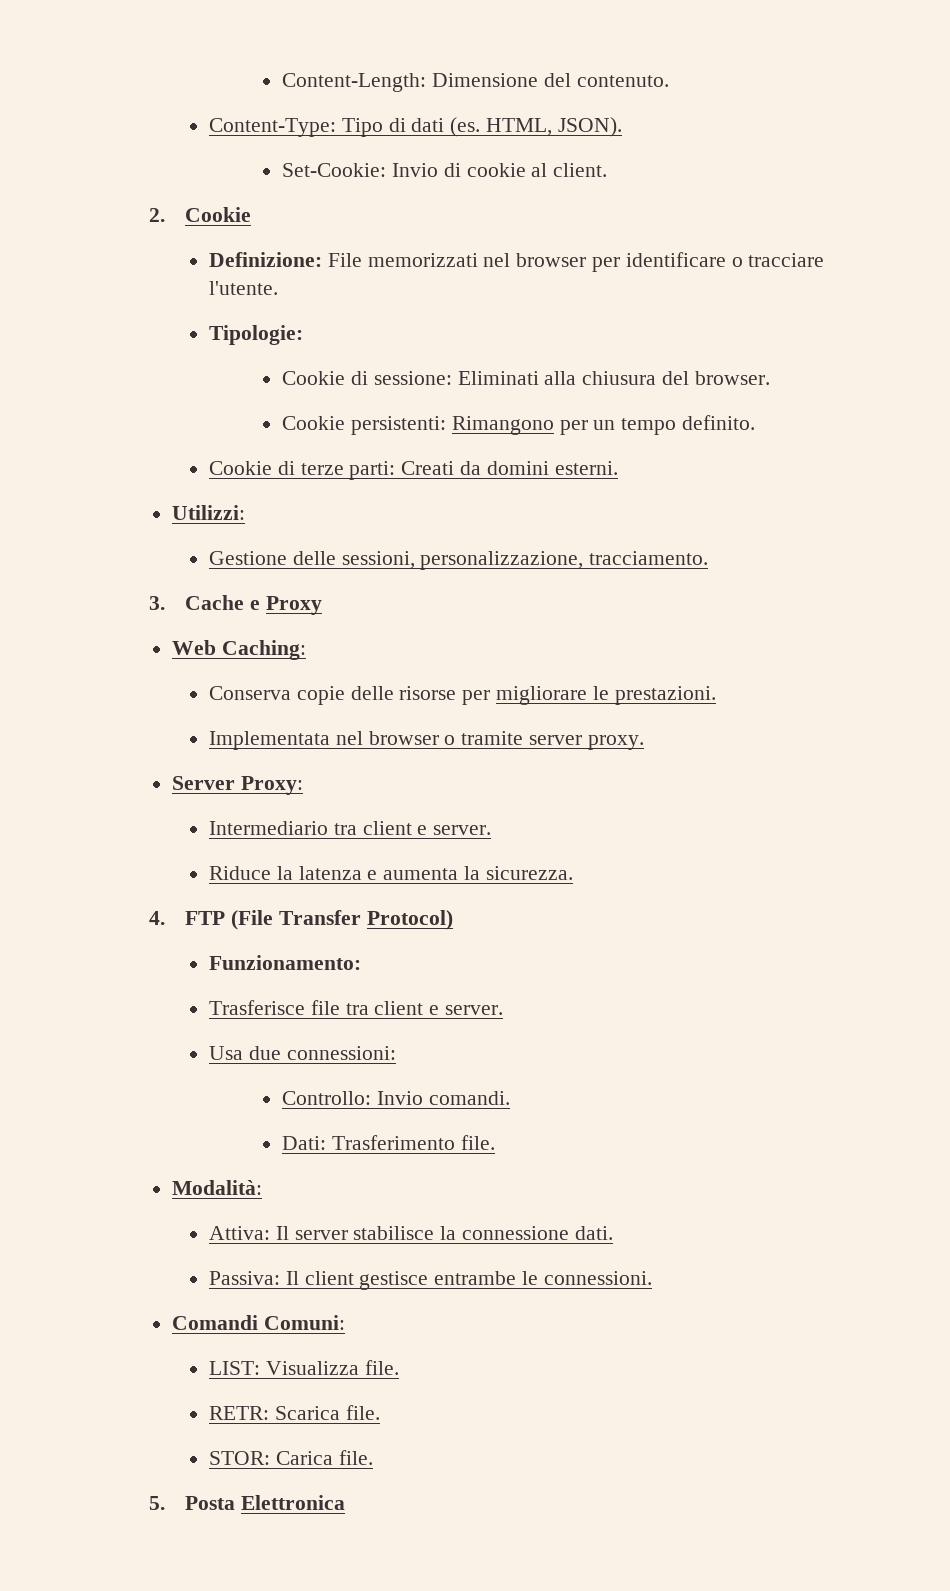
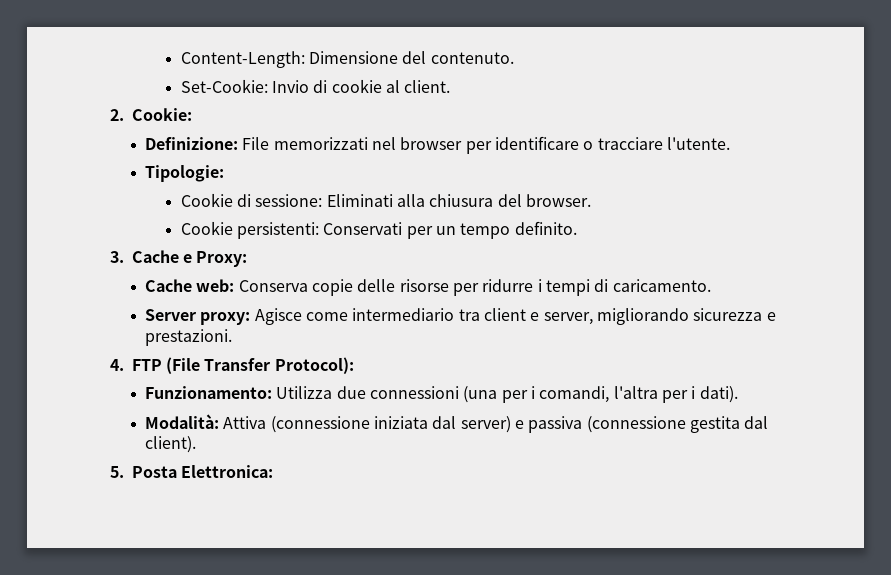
- Content-Type: Tipo di dati (es. HTML, JSON).
- 2. Cookie
+ 2. Cookie:
- Cookie persistenti: Rimangono per un tempo definito.
+ Cookie persistenti: Conservati per un tempo definito.
- Cookie di terze parti: Creati da domini esterni.
- Utilizzi:
- Gestione delle sessioni, personalizzazione, tracciamento.
- 3. Cache e Proxy
- Web Caching:
- Conserva copie delle risorse per migliorare le prestazioni.
- Implementata nel browser o tramite server proxy.
- Server Proxy:
- Intermediario tra client e server.
- Riduce la latenza e aumenta la sicurezza.
+ 3. Cache e Proxy:
+ Cache web: Conserva copie delle risorse per ridurre i tempi di caricamento.
+ Server proxy: Agisce come intermediario tra client e server, migliorando sicurezza e prestazioni.
- 4. FTP (File Transfer Protocol)
+ 4. FTP (File Transfer Protocol):
- Funzionamento:
- Trasferisce file tra client e server.
- Usa due connessioni:
- Controllo: Invio comandi.
- Dati: Trasferimento file.
- Modalità:
- Attiva: Il server stabilisce la connessione dati.
- Passiva: Il client gestisce entrambe le connessioni.
- Comandi Comuni:
- LIST: Visualizza file.
- RETR: Scarica file.
- STOR: Carica file.
+ Funzionamento: Utilizza due connessioni (una per i comandi, l'altra per i dati).
+ Modalità: Attiva (connessione iniziata dal server) e passiva (connessione gestita dal client).
- 5. Posta Elettronica
+ 5. Posta Elettronica:

